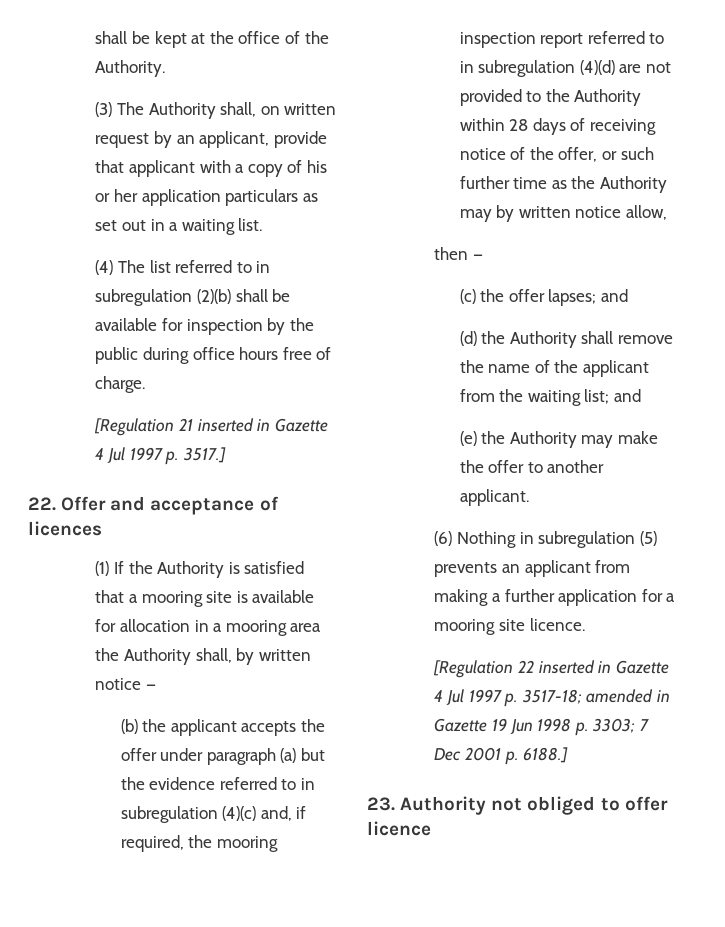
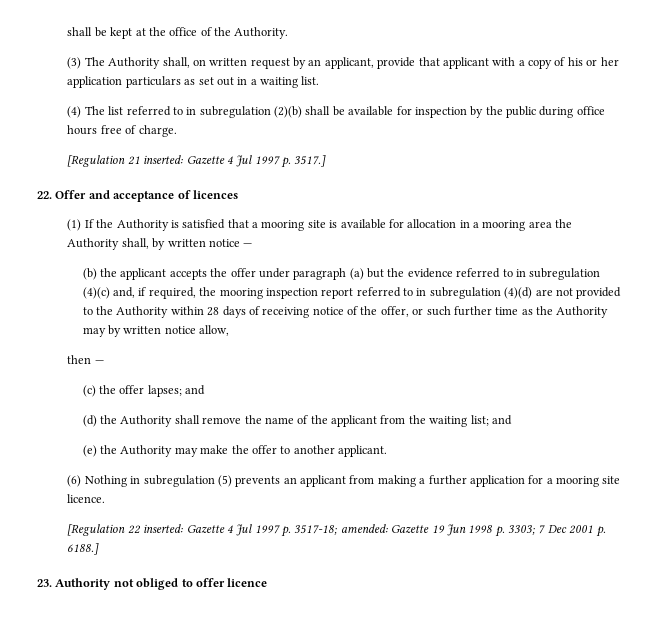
- [Regulation 21 inserted in Gazette 4 Jul 1997 p. 3517.]
+ [Regulation 21 inserted: Gazette 4 Jul 1997 p. 3517.]
- [Regulation 22 inserted in Gazette 4 Jul 1997 p. 3517-18; amended in Gazette 19 Jun 1998 p. 3303; 7 Dec 2001 p. 6188.]
+ [Regulation 22 inserted: Gazette 4 Jul 1997 p. 3517-18; amended: Gazette 19 Jun 1998 p. 3303; 7 Dec 2001 p. 6188.]

